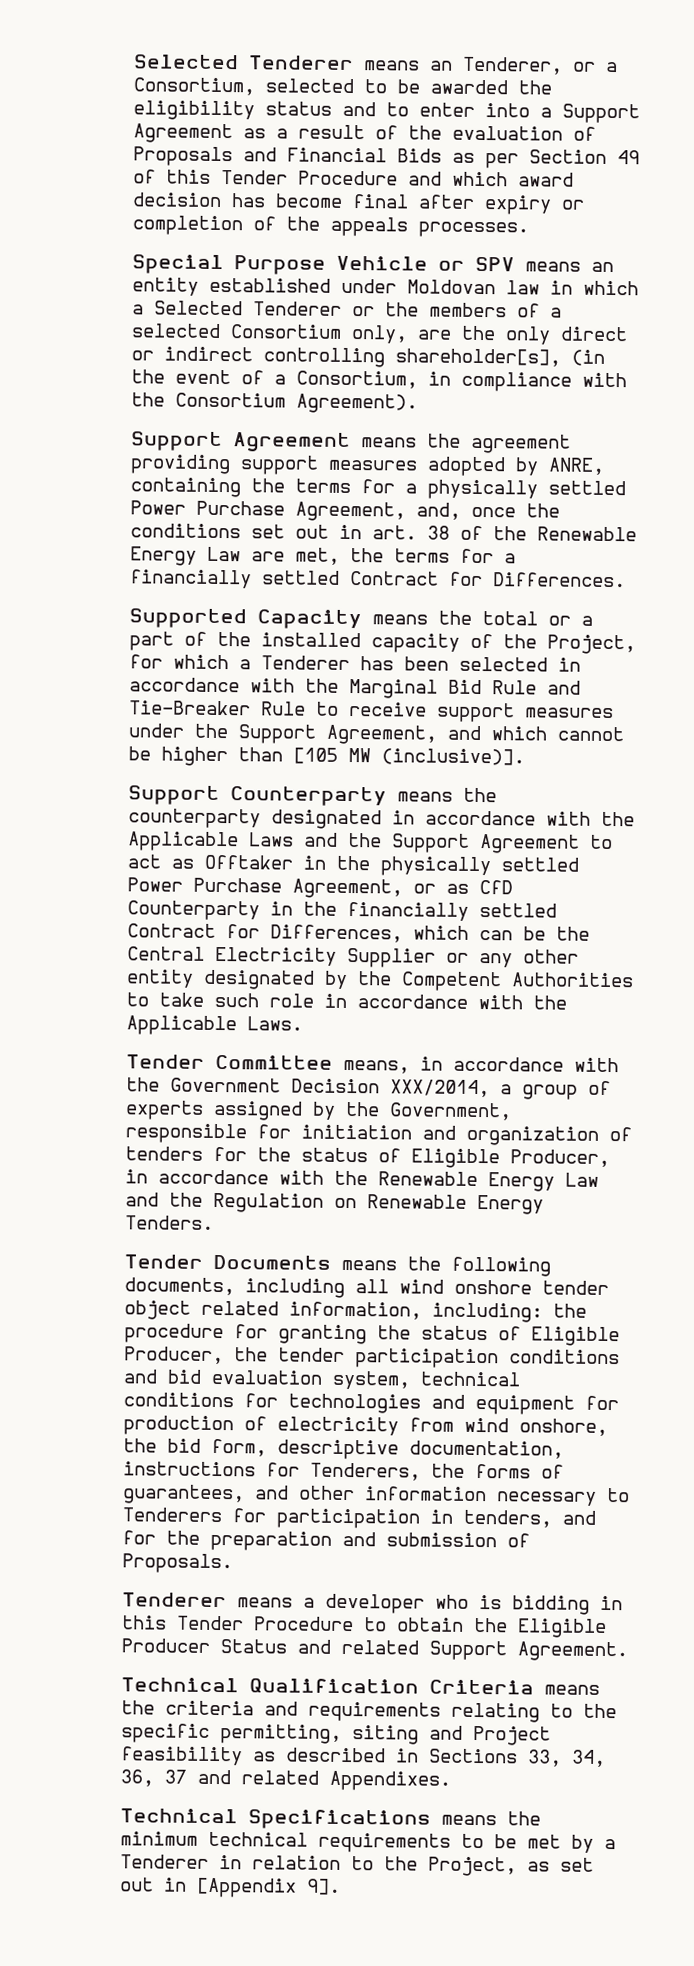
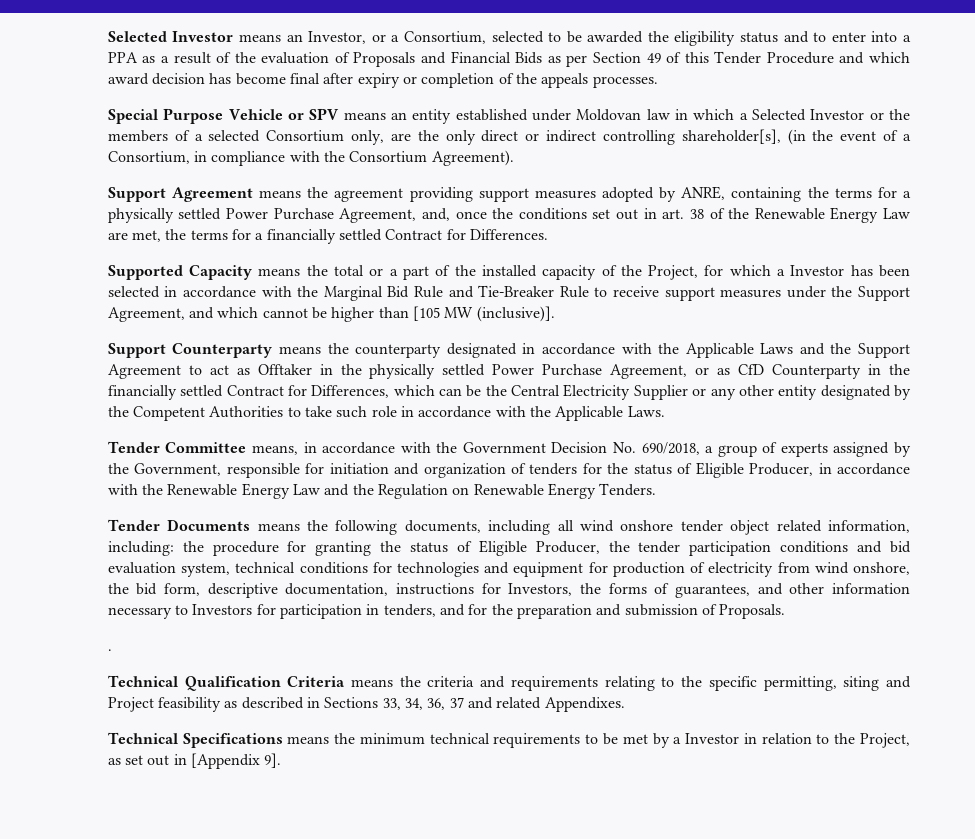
- Selected Tenderer means an Tenderer, or a Consortium, selected to be awarded the eligibility status and to enter into a Support Agreement as a result of the evaluation of Proposals and Financial Bids as per Section 49 of this Tender Procedure and which award decision has become final after expiry or completion of the appeals processes.
+ Selected Investor means an Investor, or a Consortium, selected to be awarded the eligibility status and to enter into a PPA as a result of the evaluation of Proposals and Financial Bids as per Section 49 of this Tender Procedure and which award decision has become final after expiry or completion of the appeals processes.
- Special Purpose Vehicle or SPV means an entity established under Moldovan law in which a Selected Tenderer or the members of a selected Consortium only, are the only direct or indirect controlling shareholder[s], (in the event of a Consortium, in compliance with the Consortium Agreement).
+ Special Purpose Vehicle or SPV means an entity established under Moldovan law in which a Selected Investor or the members of a selected Consortium only, are the only direct or indirect controlling shareholder[s], (in the event of a Consortium, in compliance with the Consortium Agreement).
- Supported Capacity means the total or a part of the installed capacity of the Project, for which a Tenderer has been selected in accordance with the Marginal Bid Rule and Tie-Breaker Rule to receive support measures under the Support Agreement, and which cannot be higher than [105 MW (inclusive)].
+ Supported Capacity means the total or a part of the installed capacity of the Project, for which a Investor has been selected in accordance with the Marginal Bid Rule and Tie-Breaker Rule to receive support measures under the Support Agreement, and which cannot be higher than [105 MW (inclusive)].
- Tender Committee means, in accordance with the Government Decision XXX/2014, a group of experts assigned by the Government, responsible for initiation and organization of tenders for the status of Eligible Producer, in accordance with the Renewable Energy Law and the Regulation on Renewable Energy Tenders.
+ Tender Committee means, in accordance with the Government Decision No. 690/2018, a group of experts assigned by the Government, responsible for initiation and organization of tenders for the status of Eligible Producer, in accordance with the Renewable Energy Law and the Regulation on Renewable Energy Tenders.
- the procedure for granting the status of Eligible Producer, the tender participation conditions and bid evaluation system, technical conditions for technologies and equipment for production of electricity from wind onshore, the bid form, descriptive documentation, instructions for Tenderers, the forms of guarantees, and other information necessary to Tenderers for participation in tenders, and for the preparation and submission of Proposals.
+ the procedure for granting the status of Eligible Producer, the tender participation conditions and bid evaluation system, technical conditions for technologies and equipment for production of electricity from wind onshore, the bid form, descriptive documentation, instructions for Investors, the forms of guarantees, and other information necessary to Investors for participation in tenders, and for the preparation and submission of Proposals.
- Tenderer means a developer who is bidding in this Tender Procedure to obtain the Eligible Producer Status and related Support Agreement.
+ .
- Technical Specifications means the minimum technical requirements to be met by a Tenderer in relation to the Project, as set out in [Appendix 9].
+ Technical Specifications means the minimum technical requirements to be met by a Investor in relation to the Project, as set out in [Appendix 9].

